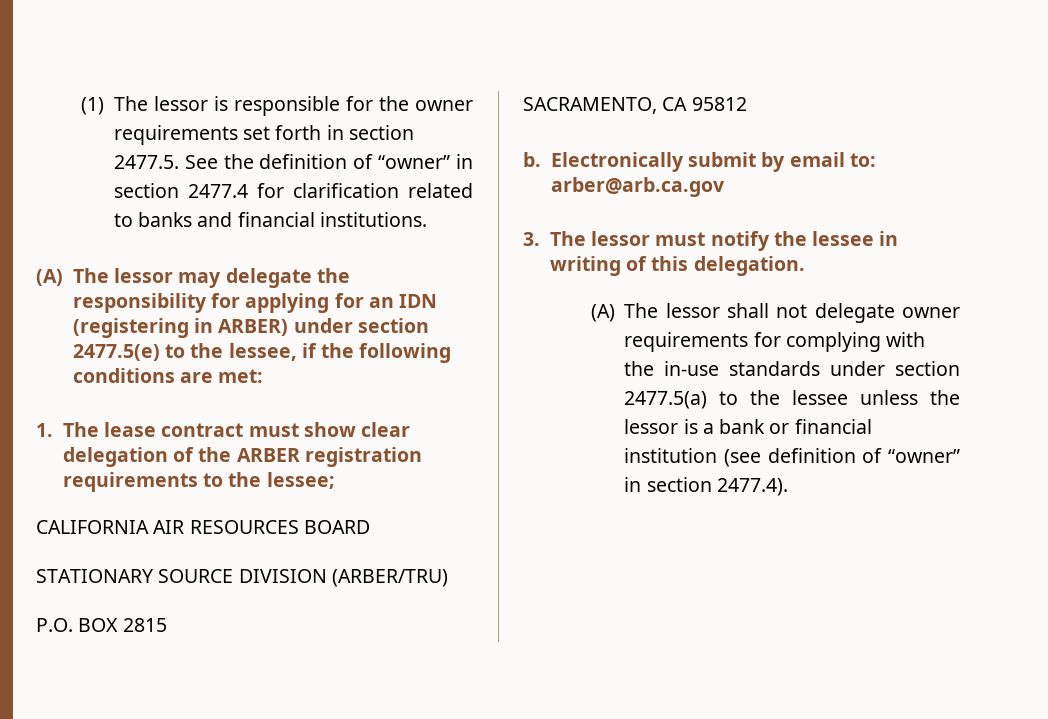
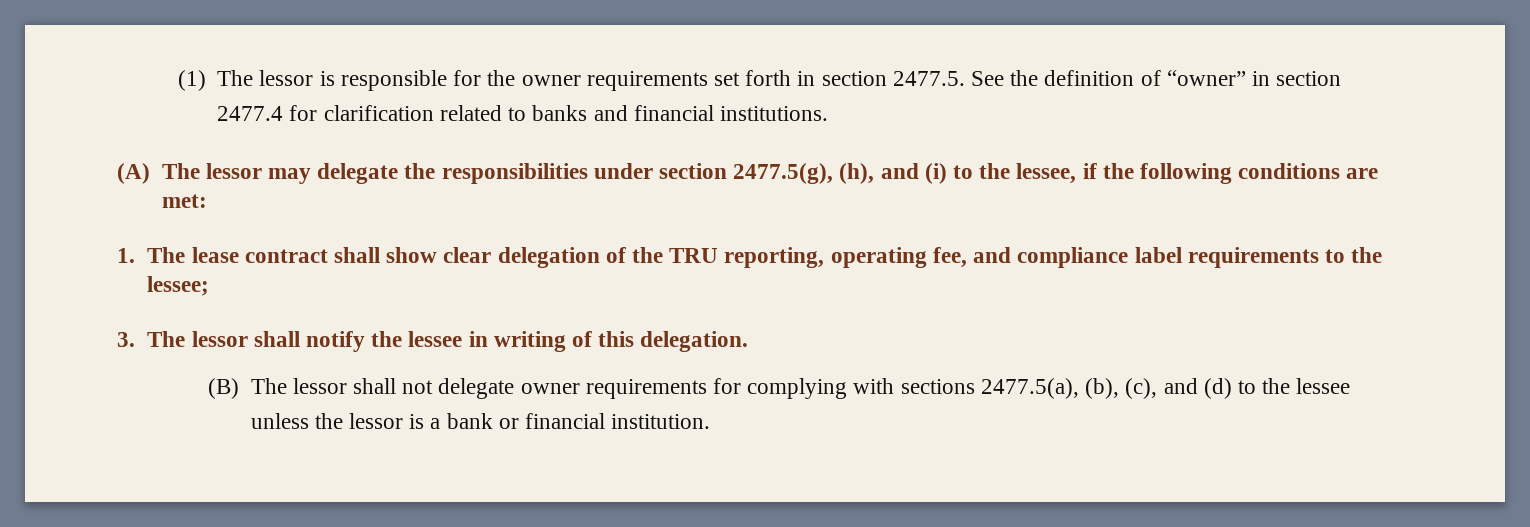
- (A) The lessor may delegate the responsibility for applying for an IDN (registering in ARBER) under section 2477.5(e) to the lessee, if the following conditions are met:
+ (A) The lessor may delegate the responsibilities under section 2477.5(g), (h), and (i) to the lessee, if the following conditions are met:
- 1. The lease contract must show clear delegation of the ARBER registration requirements to the lessee;
- CALIFORNIA AIR RESOURCES BOARD
- STATIONARY SOURCE DIVISION (ARBER/TRU)
- P.O. BOX 2815
- SACRAMENTO, CA 95812
- b. Electronically submit by email to: arber@arb.ca.gov
+ 1. The lease contract shall show clear delegation of the TRU reporting, operating fee, and compliance label requirements to the lessee;
- 3. The lessor must notify the lessee in writing of this delegation.
+ 3. The lessor shall notify the lessee in writing of this delegation.
- (A) The lessor shall not delegate owner requirements for complying with the in-use standards under section 2477.5(a) to the lessee unless the lessor is a bank or financial institution (see definition of “owner” in section 2477.4).
+ (B) The lessor shall not delegate owner requirements for complying with sections 2477.5(a), (b), (c), and (d) to the lessee unless the lessor is a bank or financial institution.

